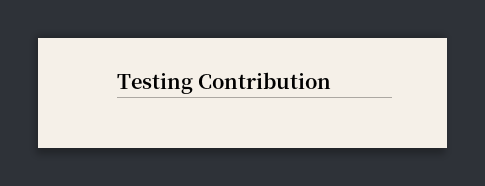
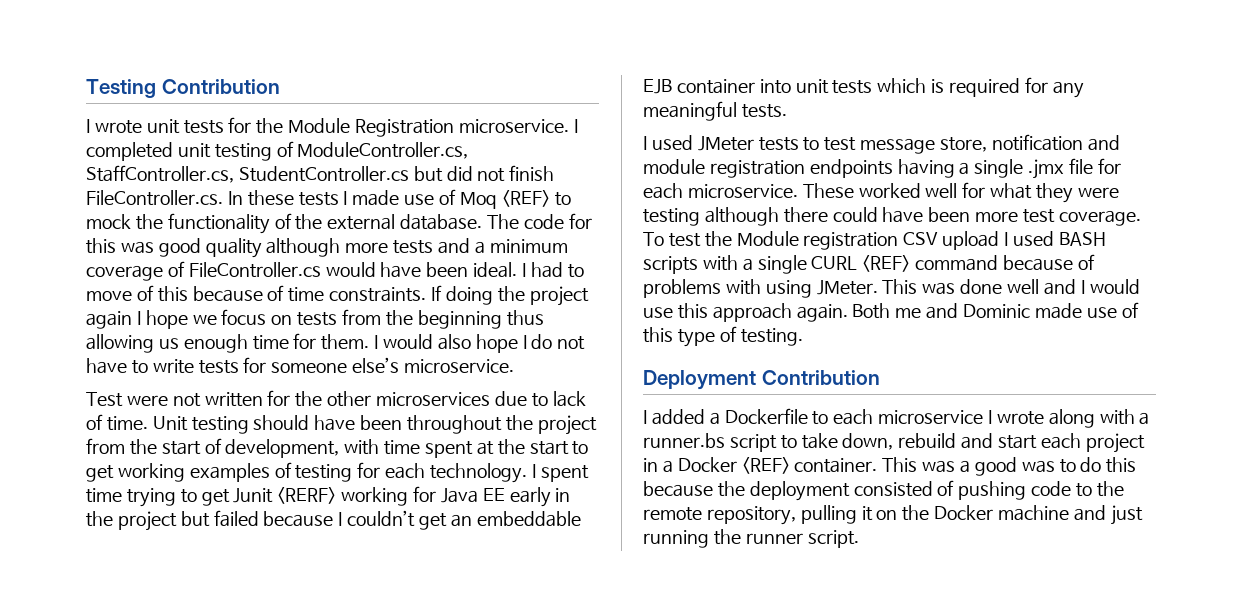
+ I wrote unit tests for the Module Registration microservice. I completed unit testing of ModuleController.cs, StaffController.cs, StudentController.cs but did not finish FileController.cs. In these tests I made use of Moq <REF> to mock the functionality of the external database. The code for this was good quality although more tests and a minimum coverage of FileController.cs would have been ideal. I had to move of this because of time constraints. If doing the project again I hope we focus on tests from the beginning thus allowing us enough time for them. I would also hope I do not have to write tests for someone else’s microservice.
+ Test were not written for the other microservices due to lack of time. Unit testing should have been throughout the project from the start of development, with time spent at the start to get working examples of testing for each technology. I spent time trying to get Junit <RERF> working for Java EE early in the project but failed because I couldn’t get an embeddable EJB container into unit tests which is required for any meaningful tests.
+ I used JMeter tests to test message store, notification and module registration endpoints having a single .jmx file for each microservice. These worked well for what they were testing although there could have been more test coverage. To test the Module registration CSV upload I used BASH scripts with a single CURL <REF> command because of problems with using JMeter. This was done well and I would use this approach again. Both me and Dominic made use of this type of testing.
+ Deployment Contribution
+ I added a Dockerfile to each microservice I wrote along with a runner.bs script to take down, rebuild and start each project in a Docker <REF> container. This was a good was to do this because the deployment consisted of pushing code to the remote repository, pulling it on the Docker machine and just running the runner script.

